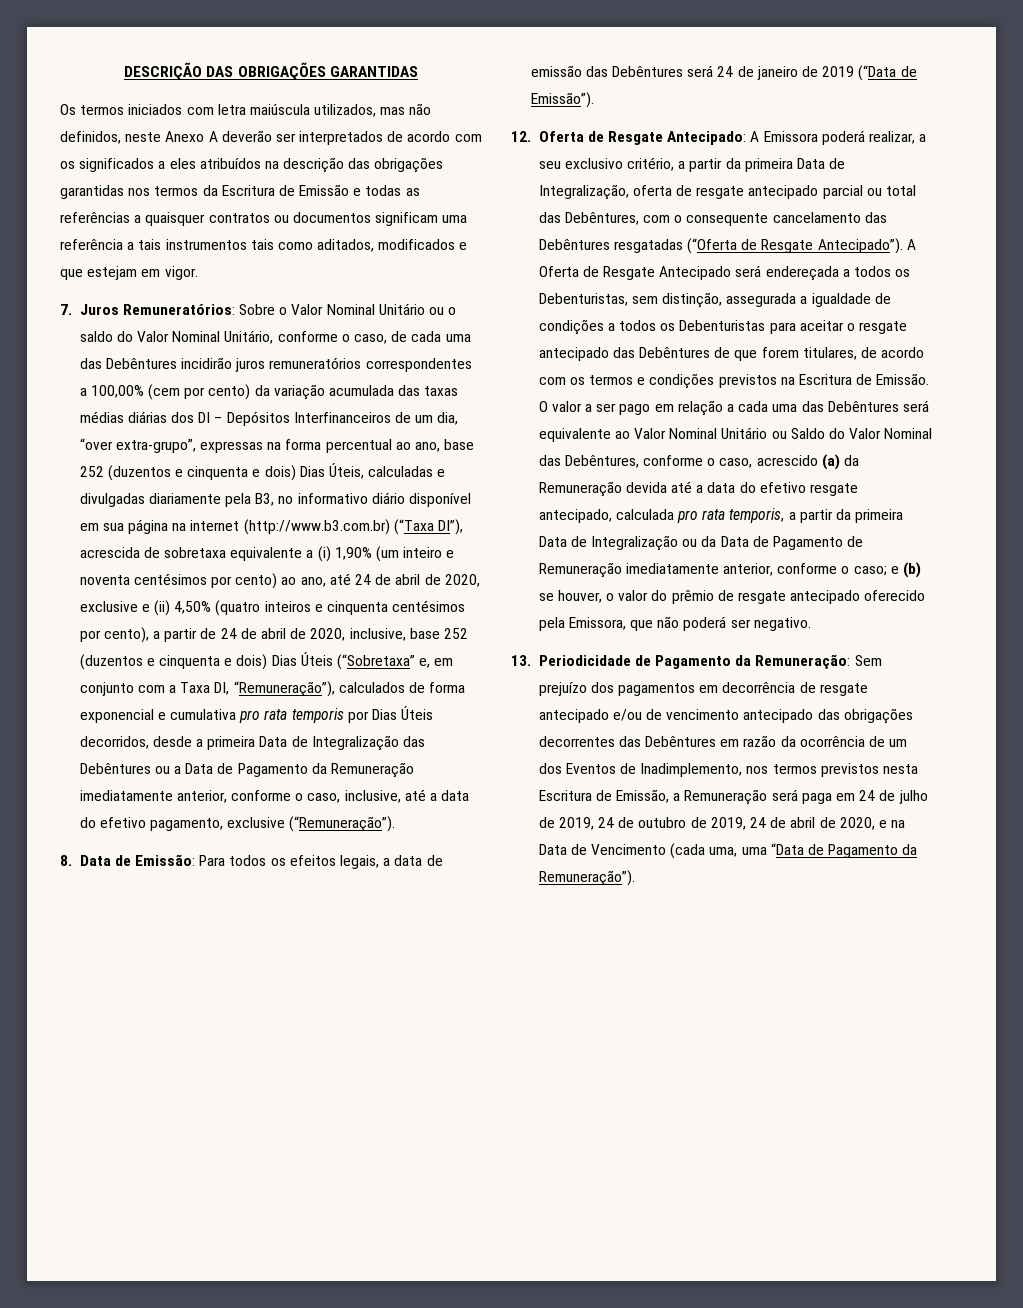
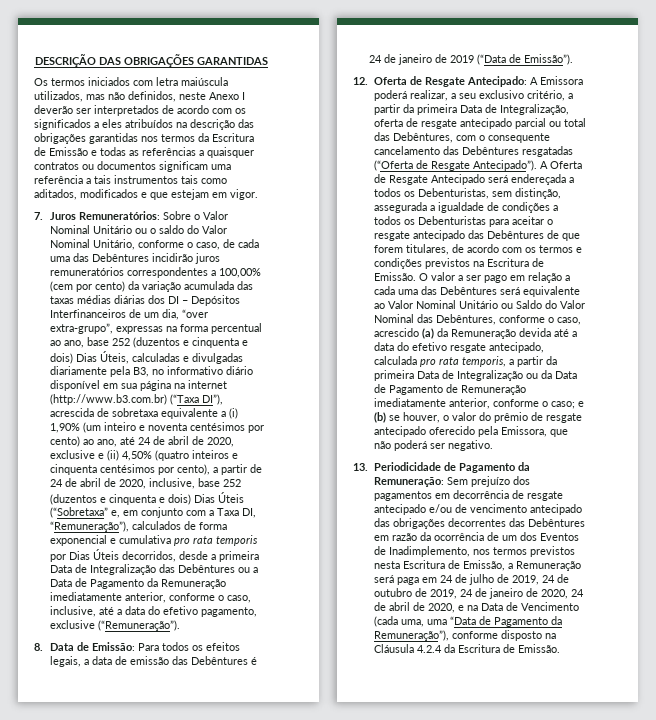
- Os termos iniciados com letra maiúscula utilizados, mas não definidos, neste Anexo A deverão ser interpretados de acordo com os significados a eles atribuídos na descrição das obrigações garantidas nos termos da Escritura de Emissão e todas as referências a quaisquer contratos ou documentos significam uma referência a tais instrumentos tais como aditados, modificados e que estejam em vigor.
+ Os termos iniciados com letra maiúscula utilizados, mas não definidos, neste Anexo I deverão ser interpretados de acordo com os significados a eles atribuídos na descrição das obrigações garantidas nos termos da Escritura de Emissão e todas as referências a quaisquer contratos ou documentos significam uma referência a tais instrumentos tais como aditados, modificados e que estejam em vigor.
- 8. Data de Emissão: Para todos os efeitos legais, a data de emissão das Debêntures será 24 de janeiro de 2019 (“Data de Emissão”).
+ 8. Data de Emissão: Para todos os efeitos legais, a data de emissão das Debêntures é 24 de janeiro de 2019 (“Data de Emissão”).
- Sem prejuízo dos pagamentos em decorrência de resgate antecipado e/ou de vencimento antecipado das obrigações decorrentes das Debêntures em razão da ocorrência de um dos Eventos de Inadimplemento, nos termos previstos nesta Escritura de Emissão, a Remuneração será paga em 24 de julho de 2019, 24 de outubro de 2019, 24 de abril de 2020, e na Data de Vencimento (cada uma, uma “Data de Pagamento da Remuneração”).
+ Sem prejuízo dos pagamentos em decorrência de resgate antecipado e/ou de vencimento antecipado das obrigações decorrentes das Debêntures em razão da ocorrência de um dos Eventos de Inadimplemento, nos termos previstos nesta Escritura de Emissão, a Remuneração será paga em 24 de julho de 2019, 24 de outubro de 2019, 24 de janeiro de 2020, 24 de abril de 2020, e na Data de Vencimento (cada uma, uma “Data de Pagamento da Remuneração”), conforme disposto na Cláusula 4.2.4 da Escritura de Emissão.

